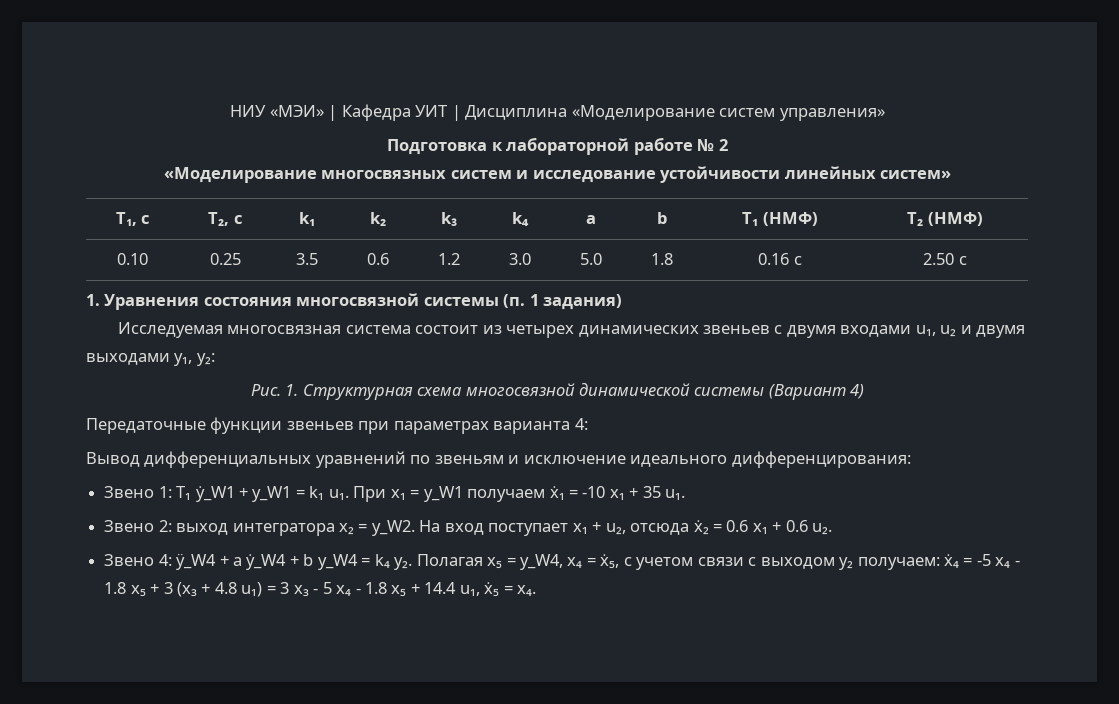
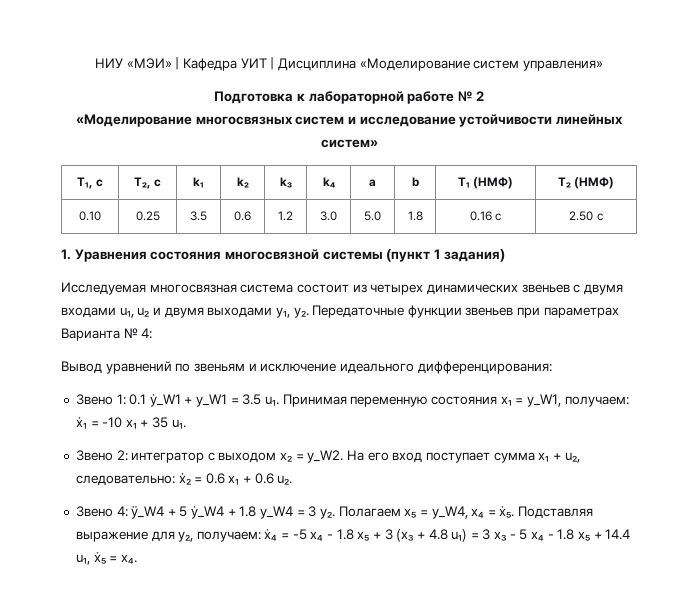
- 1. Уравнения состояния многосвязной системы (п. 1 задания)
+ 1. Уравнения состояния многосвязной системы (пункт 1 задания)
- Исследуемая многосвязная система состоит из четырех динамических звеньев с двумя входами u₁, u₂ и двумя выходами y₁, y₂:
- Рис. 1. Структурная схема многосвязной динамической системы (Вариант 4)
- Передаточные функции звеньев при параметрах варианта 4:
+ Исследуемая многосвязная система состоит из четырех динамических звеньев с двумя входами u₁, u₂ и двумя выходами y₁, y₂. Передаточные функции звеньев при параметрах Варианта № 4:
- Вывод дифференциальных уравнений по звеньям и исключение идеального дифференцирования:
+ Вывод уравнений по звеньям и исключение идеального дифференцирования:
- Звено 1: T₁ ẏ_W1 + y_W1 = k₁ u₁. При x₁ = y_W1 получаем ẋ₁ = -10 x₁ + 35 u₁.
+ Звено 1: 0.1 ẏ_W1 + y_W1 = 3.5 u₁. Принимая переменную состояния x₁ = y_W1, получаем: ẋ₁ = -10 x₁ + 35 u₁.
- Звено 2: выход интегратора x₂ = y_W2.
+ Звено 2: интегратор с выходом x₂ = y_W2.
- На вход поступает x₁ + u₂, отсюда ẋ₂ = 0.6 x₁ + 0.6 u₂.
+ На его вход поступает сумма x₁ + u₂, следовательно: ẋ₂ = 0.6 x₁ + 0.6 u₂.
- Звено 4: ÿ_W4 + a ẏ_W4 + b y_W4 = k₄ y₂. Полагая x₅ = y_W4, x₄ = ẋ₅, с учетом связи с выходом y₂ получаем: ẋ₄ = -5 x₄ - 1.8 x₅ + 3 (x₃ + 4.8 u₁) = 3 x₃ - 5 x₄ - 1.8 x₅ + 14.4 u₁, ẋ₅ = x₄.
+ Звено 4: ÿ_W4 + 5 ẏ_W4 + 1.8 y_W4 = 3 y₂. Полагаем x₅ = y_W4, x₄ = ẋ₅. Подставляя выражение для y₂, получаем: ẋ₄ = -5 x₄ - 1.8 x₅ + 3 (x₃ + 4.8 u₁) = 3 x₃ - 5 x₄ - 1.8 x₅ + 14.4 u₁, ẋ₅ = x₄.

